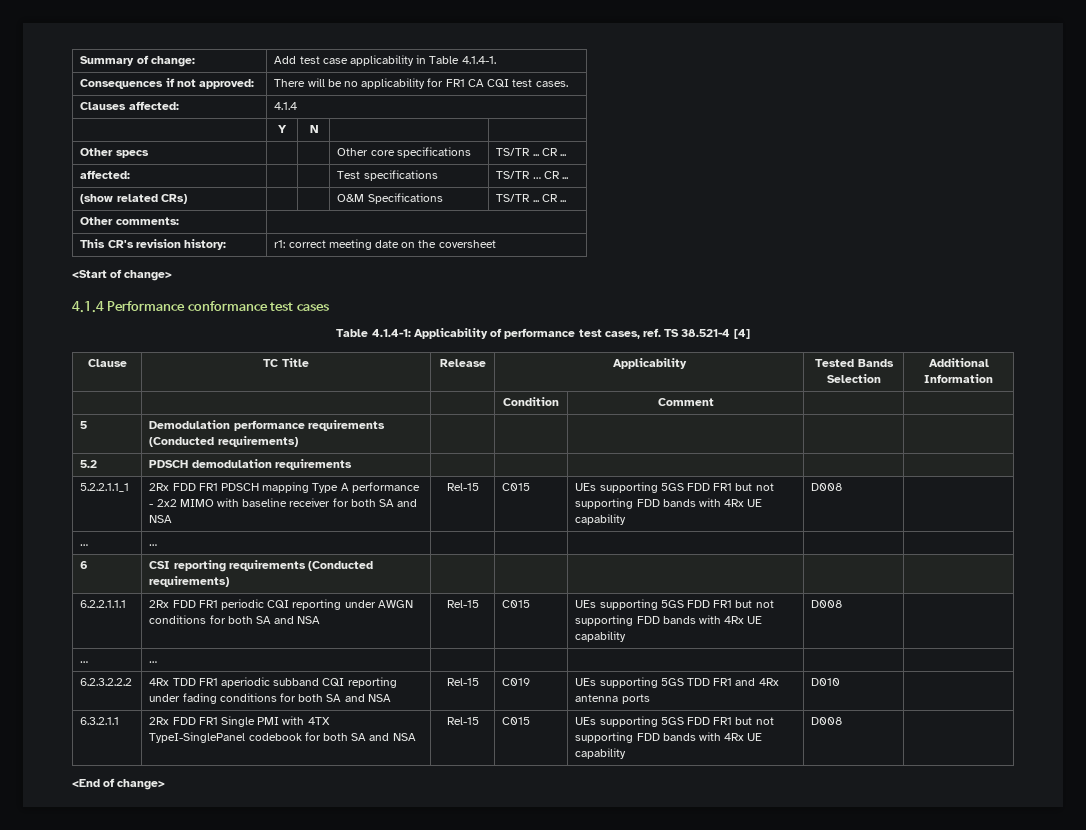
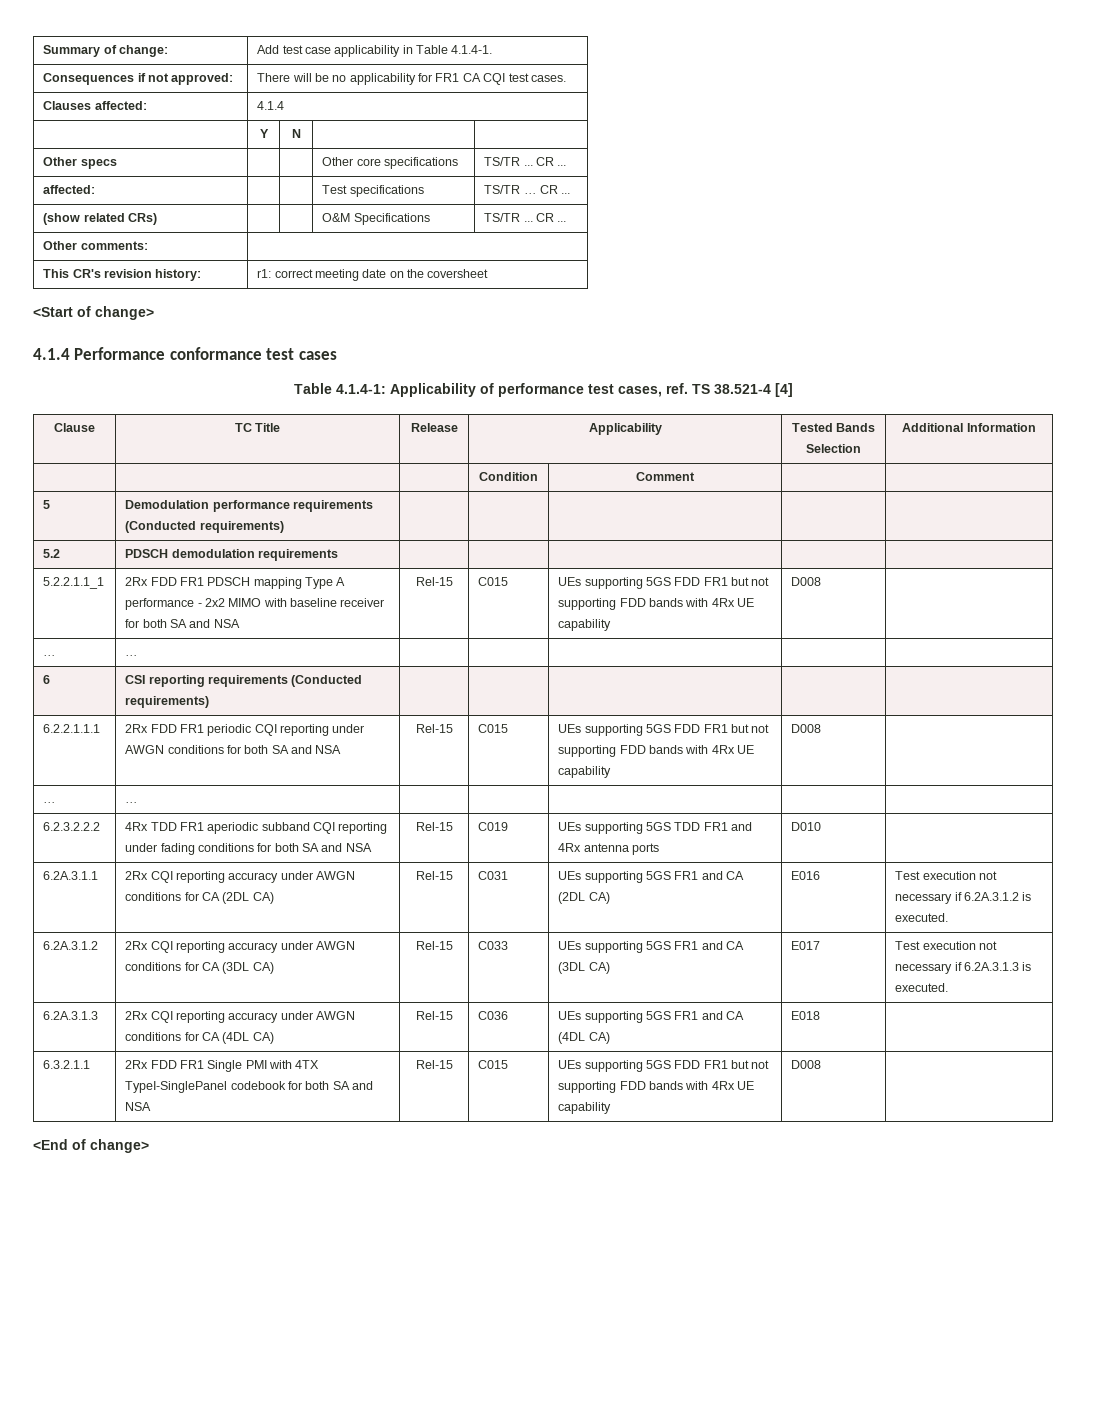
+ 6.2A.3.1.1 | 2Rx CQI reporting accuracy under AWGN conditions for CA (2DL CA) | Rel-15 | C031 | UEs supporting 5GS FR1 and CA (2DL CA) | E016 | Test execution not necessary if 6.2A.3.1.2 is executed.
+ 6.2A.3.1.2 | 2Rx CQI reporting accuracy under AWGN conditions for CA (3DL CA) | Rel-15 | C033 | UEs supporting 5GS FR1 and CA (3DL CA) | E017 | Test execution not necessary if 6.2A.3.1.3 is executed.
+ 6.2A.3.1.3 | 2Rx CQI reporting accuracy under AWGN conditions for CA (4DL CA) | Rel-15 | C036 | UEs supporting 5GS FR1 and CA (4DL CA) | E018 |

